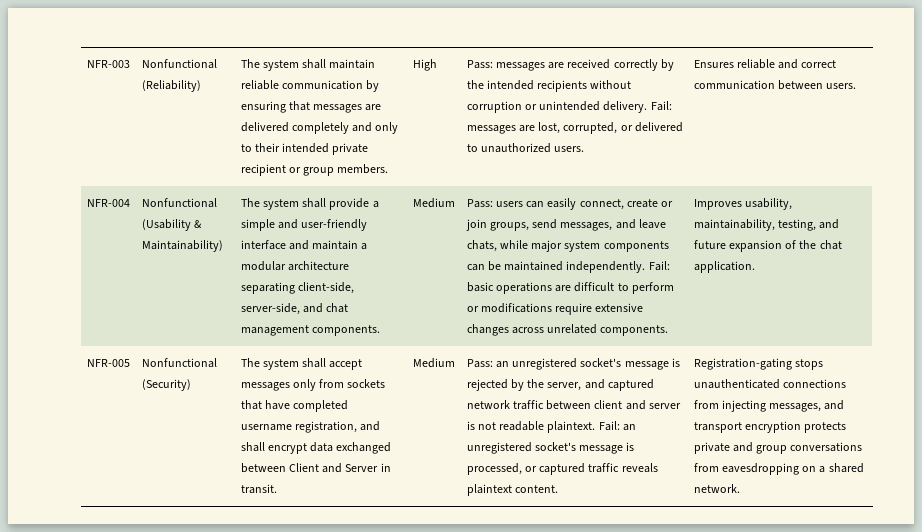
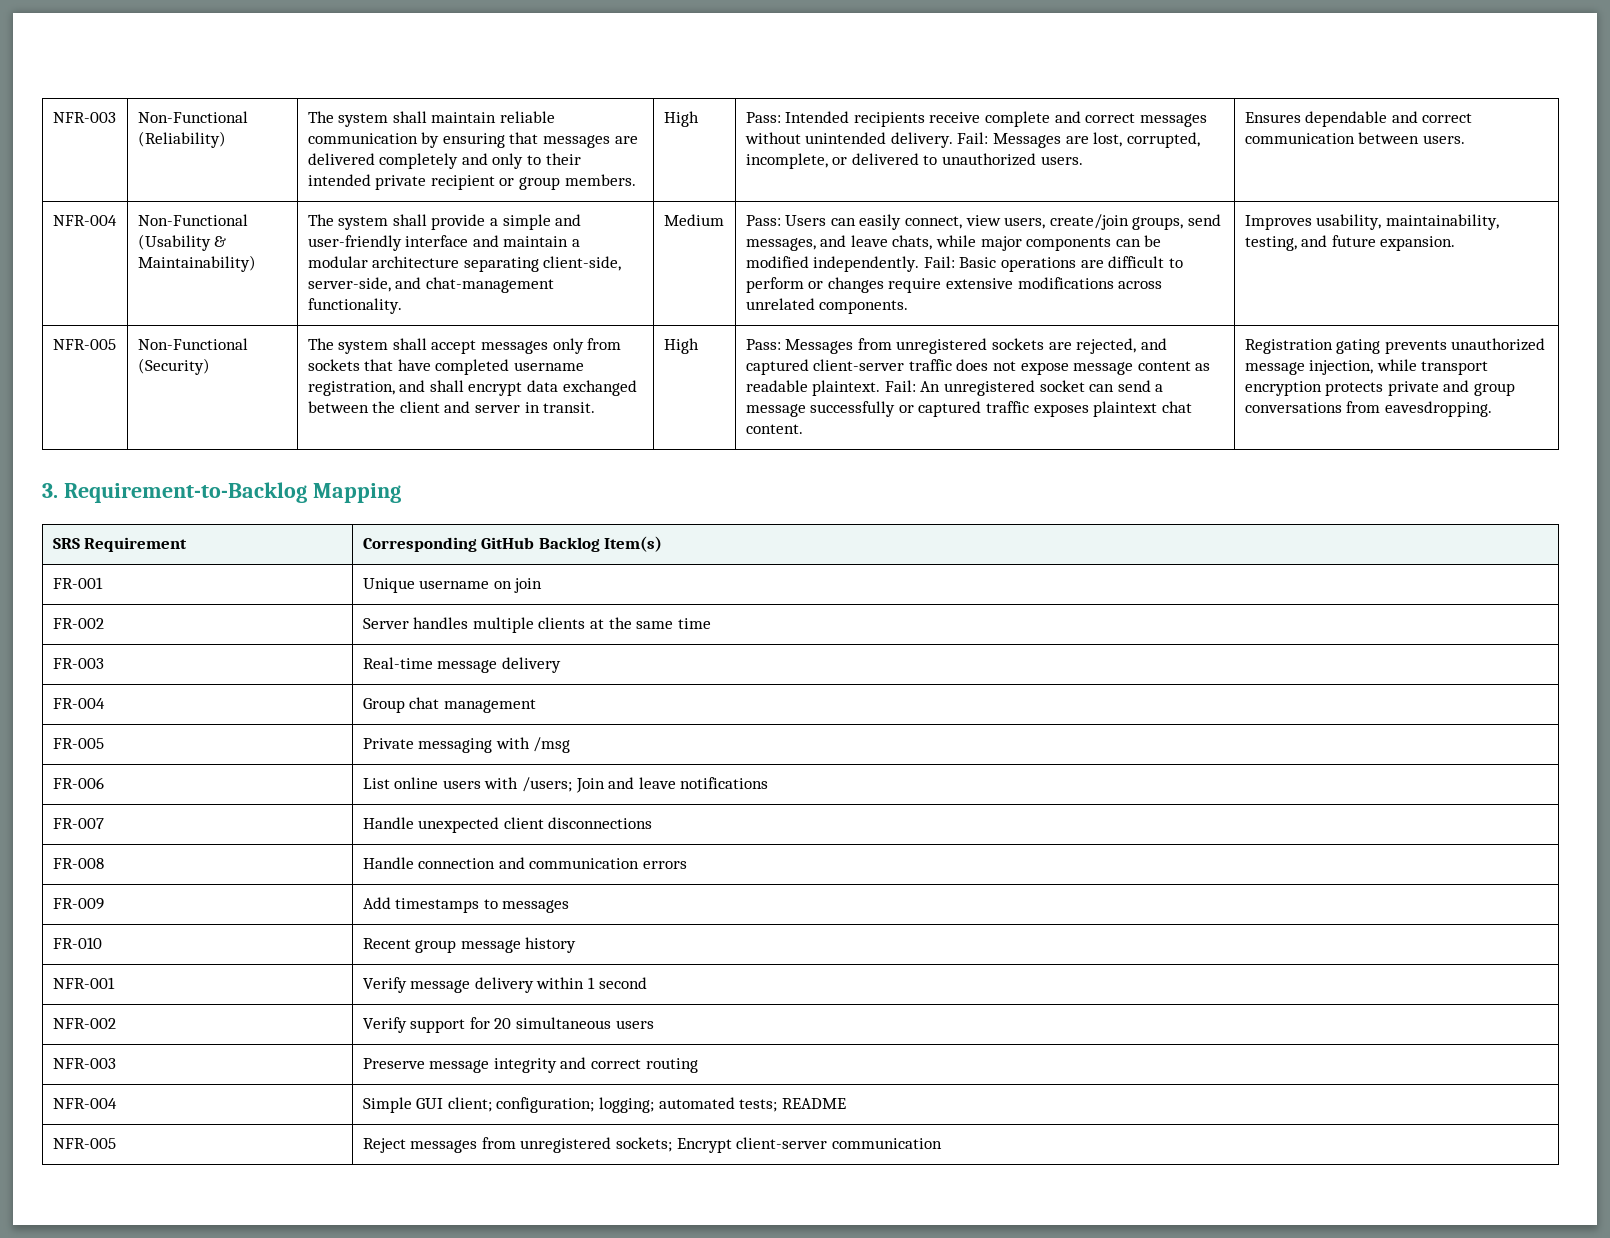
- NFR-003 | Nonfunctional (Reliability)
+ NFR-003 | Non-Functional (Reliability)
- Pass: messages are received correctly by the intended recipients without corruption or unintended delivery.
+ Pass: Intended recipients receive complete and correct messages without unintended delivery.
- Fail: messages are lost, corrupted, or delivered to unauthorized users.
+ Fail: Messages are lost, corrupted, incomplete, or delivered to unauthorized users.
- Ensures reliable and correct communication between users.
+ Ensures dependable and correct communication between users.
- Nonfunctional (Usability & Maintainability)
+ Non-Functional (Usability & Maintainability)
- The system shall provide a simple and user-friendly interface and maintain a modular architecture separating client-side, server-side, and chat management components. | Medium | Pass: users can easily connect, create or join groups, send messages, and leave chats, while major system components can be maintained independently.
+ The system shall provide a simple and user-friendly interface and maintain a modular architecture separating client-side, server-side, and chat-management functionality. | Medium | Pass: Users can easily connect, view users, create/join groups, send messages, and leave chats, while major components can be modified independently.
- Fail: basic operations are difficult to perform or modifications require extensive changes across unrelated components.
+ Fail: Basic operations are difficult to perform or changes require extensive modifications across unrelated components.
- Improves usability, maintainability, testing, and future expansion of the chat application.
- NFR-005 | Nonfunctional (Security)
+ Improves usability, maintainability, testing, and future expansion.
+ NFR-005 | Non-Functional (Security)
- The system shall accept messages only from sockets that have completed username registration, and shall encrypt data exchanged between Client and Server in transit.
+ The system shall accept messages only from sockets that have completed username registration, and shall encrypt data exchanged between the client and server in transit.
- Medium | Pass: an unregistered socket's message is rejected by the server, and captured network traffic between client and server is not readable plaintext. Fail: an unregistered socket's message is processed, or captured traffic reveals plaintext content. | Registration-gating stops unauthenticated connections from injecting messages, and transport encryption protects private and group conversations from eavesdropping on a shared network.
+ High | Pass: Messages from unregistered sockets are rejected, and captured client-server traffic does not expose message content as readable plaintext. Fail: An unregistered socket can send a message successfully or captured traffic exposes plaintext chat content. | Registration gating prevents unauthorized message injection, while transport encryption protects private and group conversations from eavesdropping.
+ 3. Requirement-to-Backlog Mapping
+ SRS Requirement | Corresponding GitHub Backlog Item(s)
+ FR-001 | Unique username on join
+ FR-002 | Server handles multiple clients at the same time
+ FR-003 | Real-time message delivery
+ FR-004 | Group chat management
+ FR-005 | Private messaging with /msg
+ FR-006 | List online users with /users; Join and leave notifications
+ FR-007 | Handle unexpected client disconnections
+ FR-008 | Handle connection and communication errors
+ FR-009 | Add timestamps to messages
+ FR-010 | Recent group message history
+ NFR-001 | Verify message delivery within 1 second
+ NFR-002 | Verify support for 20 simultaneous users
+ NFR-003 | Preserve message integrity and correct routing
+ NFR-004 | Simple GUI client; configuration; logging; automated tests; README
+ NFR-005 | Reject messages from unregistered sockets; Encrypt client-server communication

